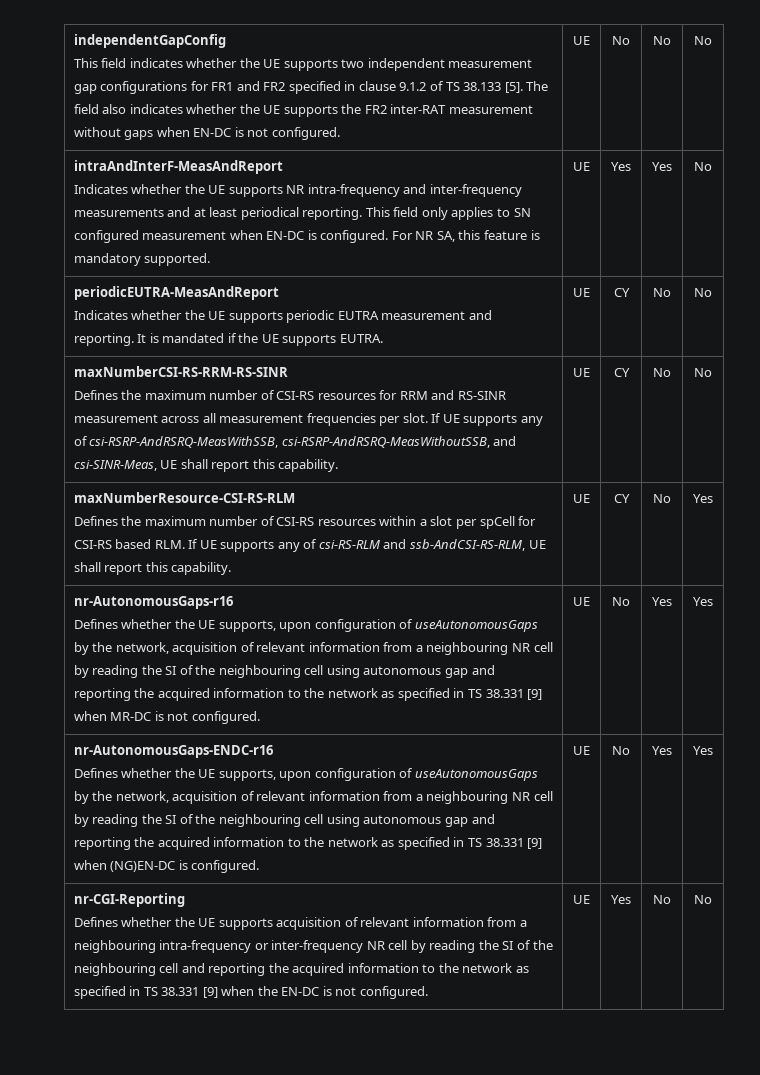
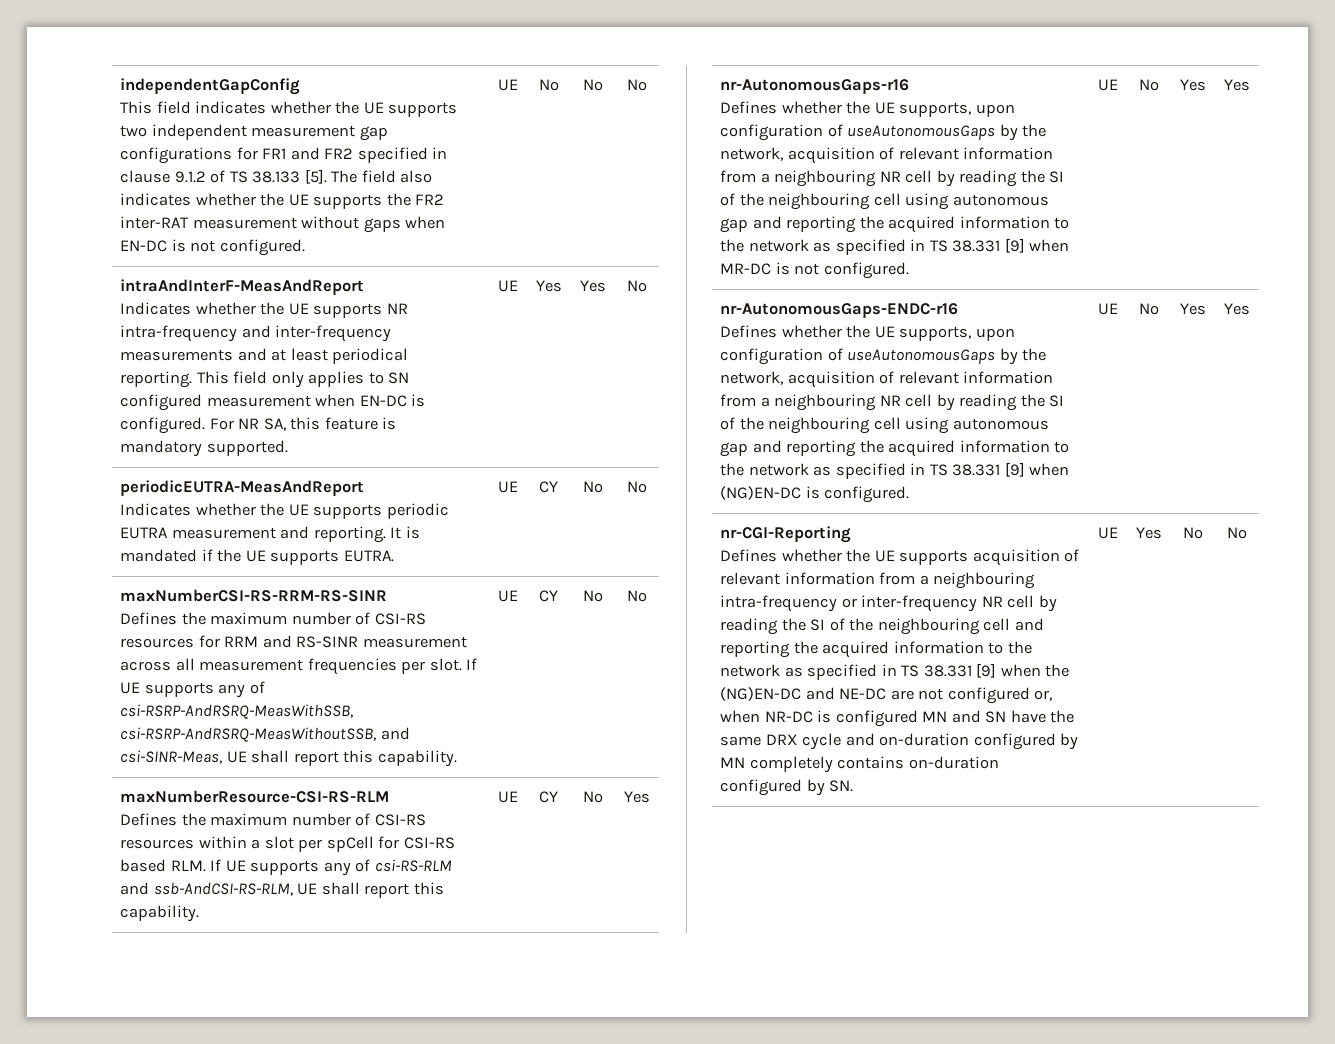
- Defines whether the UE supports acquisition of relevant information from a neighbouring intra-frequency or inter-frequency NR cell by reading the SI of the neighbouring cell and reporting the acquired information to the network as specified in TS 38.331 [9] when the EN-DC is not configured.
+ Defines whether the UE supports acquisition of relevant information from a neighbouring intra-frequency or inter-frequency NR cell by reading the SI of the neighbouring cell and reporting the acquired information to the network as specified in TS 38.331 [9] when the (NG)EN-DC and NE-DC are not configured or, when NR-DC is configured MN and SN have the same DRX cycle and on-duration configured by MN completely contains on-duration configured by SN.

